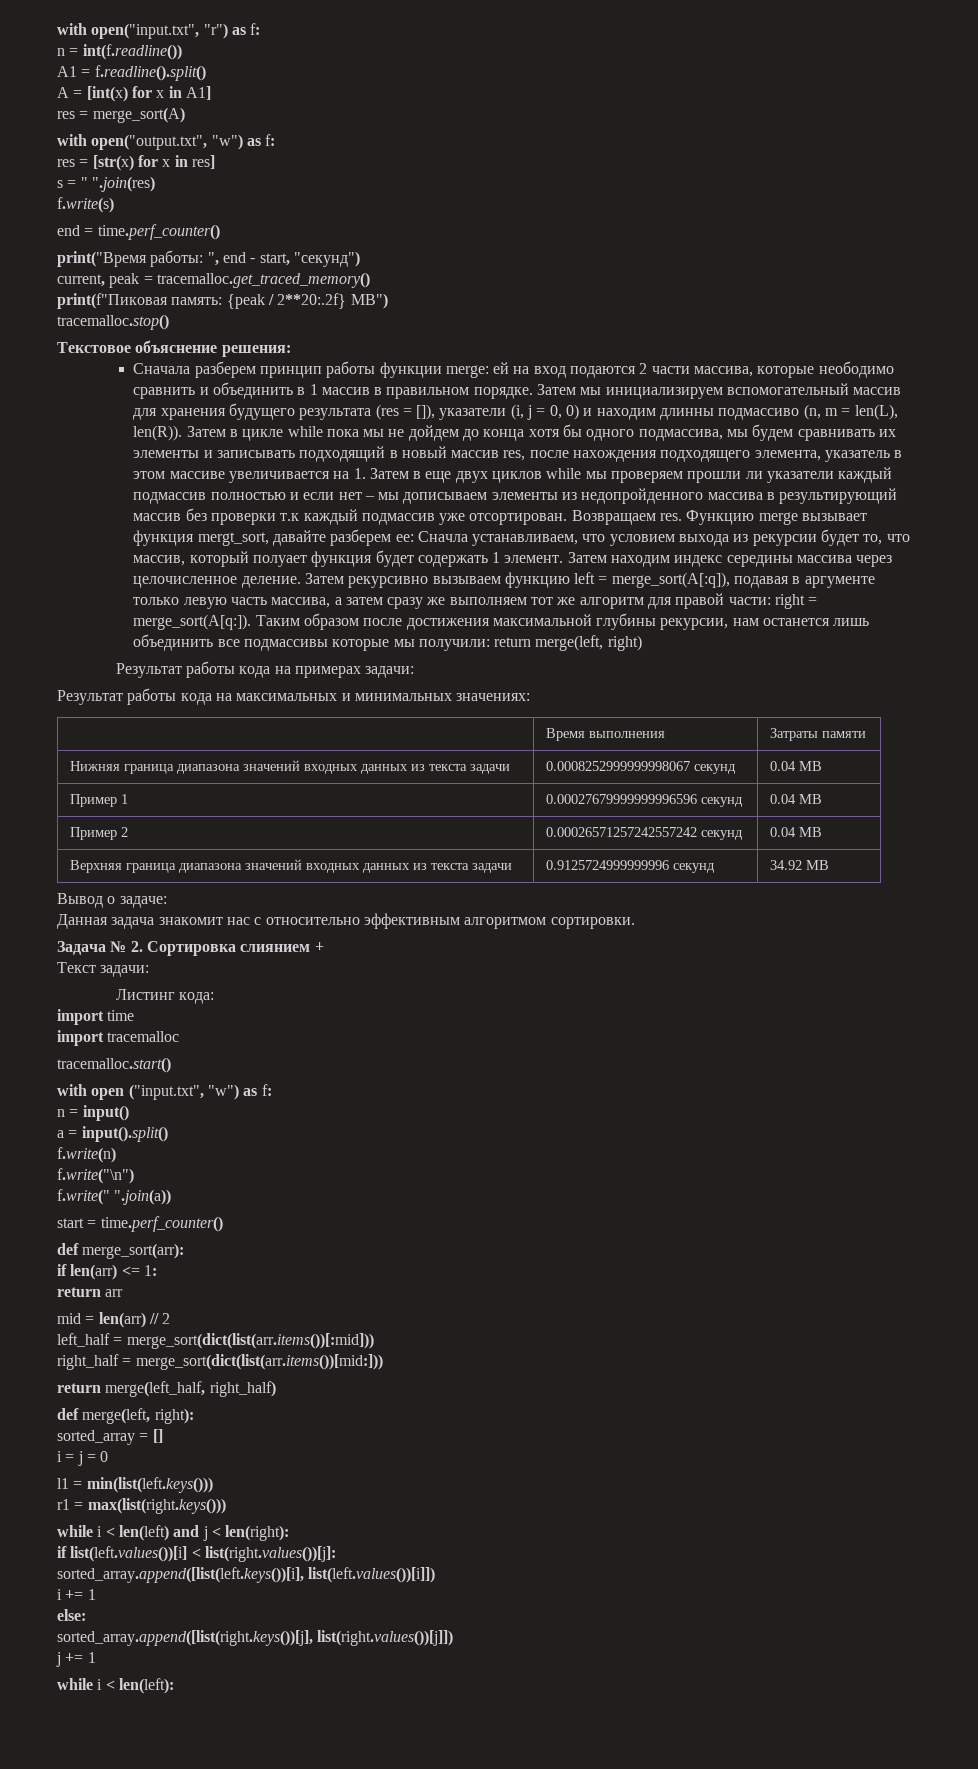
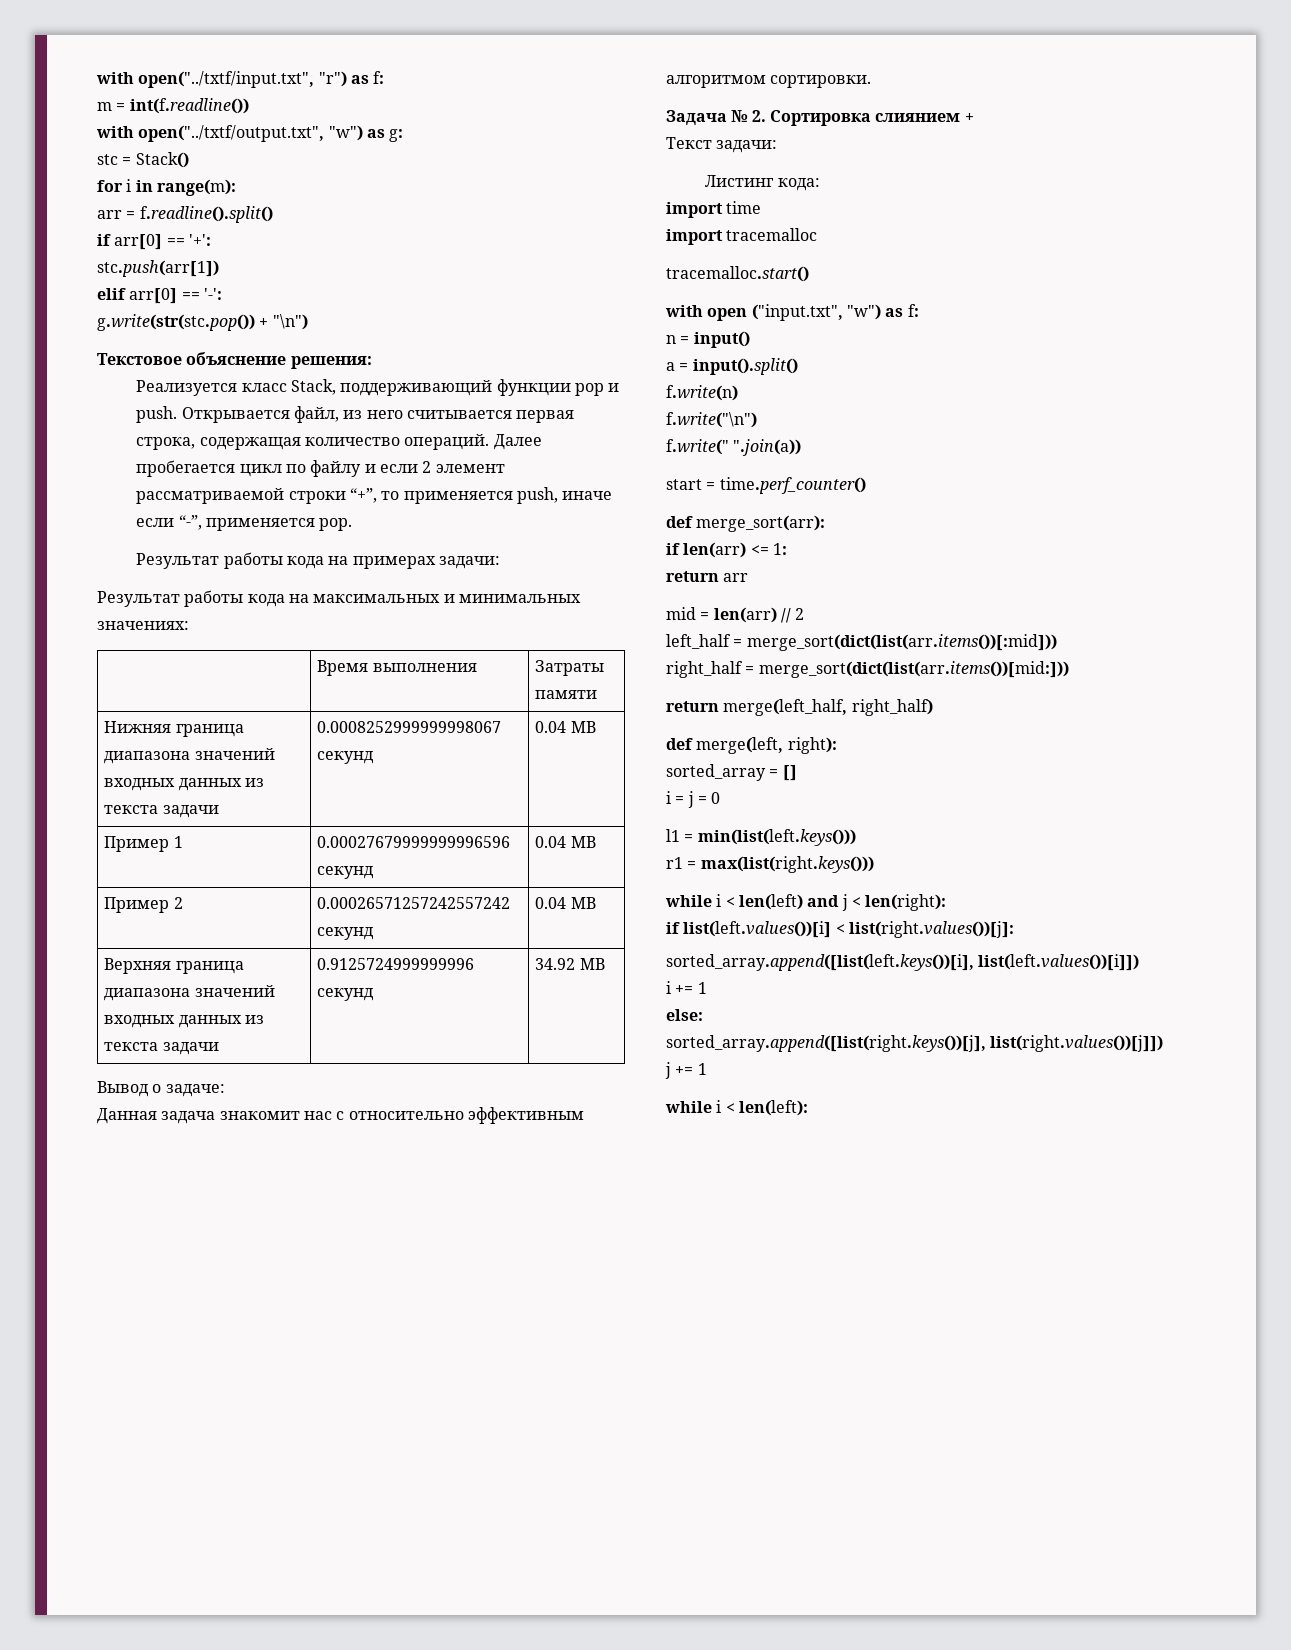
- with open("input.txt", "r") as f:
+ with open("../txtf/input.txt", "r") as f:
- n = int(f.readline())
+ m = int(f.readline())
- A1 = f.readline().split()
- A = [int(x) for x in A1]
- res = merge_sort(A)
- with open("output.txt", "w") as f:
- res = [str(x) for x in res]
- s = " ".join(res)
- f.write(s)
- end = time.perf_counter()
- print("Время работы: ", end - start, "секунд")
- current, peak = tracemalloc.get_traced_memory()
- print(f"Пиковая память: {peak / 2**20:.2f} MB")
- tracemalloc.stop()
+ with open("../txtf/output.txt", "w") as g:
+ stc = Stack()
+ for i in range(m):
+ arr = f.readline().split()
+ if arr[0] == '+':
+ stc.push(arr[1])
+ elif arr[0] == '-':
+ g.write(str(stc.pop()) + "\n")
  Текстовое объяснение решения:
- Сначала разберем принцип работы функции merge: ей на вход подаются 2 части массива, которые неободимо сравнить и объединить в 1 массив в правильном порядке. Затем мы инициализируем вспомогательный массив для хранения будущего результата (res = []), указатели (i, j = 0, 0) и находим длинны подмассиво (n, m = len(L), len(R)). Затем в цикле while пока мы не дойдем до конца хотя бы одного подмассива, мы будем сравнивать их элементы и записывать подходящий в новый массив res, после нахождения подходящего элемента, указатель в этом массиве увеличивается на 1. Затем в еще двух циклов while мы проверяем прошли ли указатели каждый подмассив полностью и если нет – мы дописываем элементы из недопройденного массива в результирующий массив без проверки т.к каждый подмассив уже отсортирован. Возвращаем res. Функцию merge вызывает функция mergt_sort, давайте разберем ее: Сначла устанавливаем, что условием выхода из рекурсии будет то, что массив, который полуает функция будет содержать 1 элемент. Затем находим индекс середины массива через целочисленное деление. Затем рекурсивно вызываем функцию left = merge_sort(A[:q]), подавая в аргументе только левую часть массива, а затем сразу же выполняем тот же алгоритм для правой части: right = merge_sort(A[q:]). Таким образом после достижения максимальной глубины рекурсии, нам останется лишь объединить все подмассивы которые мы получили: return merge(left, right)
+ Реализуется класс Stack, поддерживающий функции pop и push. Открывается файл, из него считывается первая строка, содержащая количество операций. Далее пробегается цикл по файлу и если 2 элемент рассматриваемой строки “+”, то применяется push, иначе если “-”, применяется pop.

